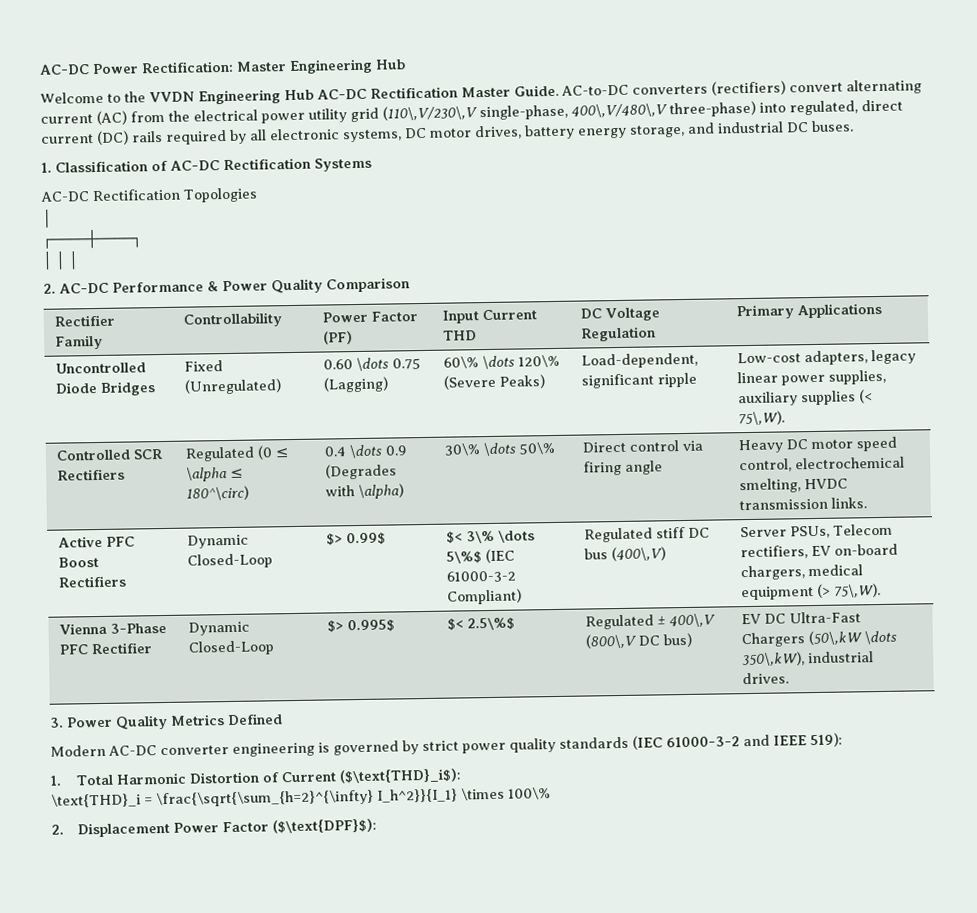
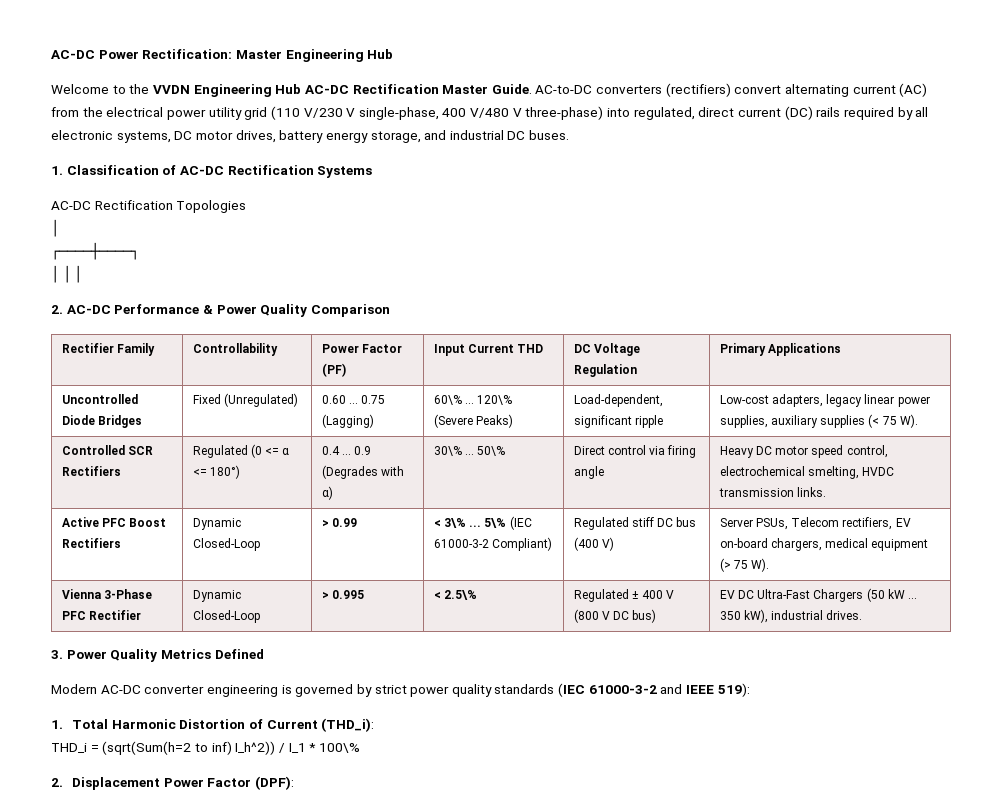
- AC-to-DC converters (rectifiers) convert alternating current (AC) from the electrical power utility grid (110\,V/230\,V single-phase, 400\,V/480\,V three-phase) into regulated, direct current (DC) rails required by all electronic systems, DC motor drives, battery energy storage, and industrial DC buses.
+ AC-to-DC converters (rectifiers) convert alternating current (AC) from the electrical power utility grid (110 V/230 V single-phase, 400 V/480 V three-phase) into regulated, direct current (DC) rails required by all electronic systems, DC motor drives, battery energy storage, and industrial DC buses.
- Uncontrolled Diode Bridges | Fixed (Unregulated) | 0.60 \dots 0.75 (Lagging) | 60\% \dots 120\% (Severe Peaks) | Load-dependent, significant ripple | Low-cost adapters, legacy linear power supplies, auxiliary supplies (< 75\,W).
+ Uncontrolled Diode Bridges | Fixed (Unregulated) | 0.60 ... 0.75 (Lagging) | 60\% ... 120\% (Severe Peaks) | Load-dependent, significant ripple | Low-cost adapters, legacy linear power supplies, auxiliary supplies (< 75 W).
- Controlled SCR Rectifiers | Regulated (0 ≤ \alpha ≤ 180^\circ) | 0.4 \dots 0.9 (Degrades with \alpha) | 30\% \dots 50\% | Direct control via firing angle | Heavy DC motor speed control, electrochemical smelting, HVDC transmission links.
+ Controlled SCR Rectifiers | Regulated (0 <= α <= 180°) | 0.4 ... 0.9 (Degrades with α) | 30\% ... 50\% | Direct control via firing angle | Heavy DC motor speed control, electrochemical smelting, HVDC transmission links.
- Active PFC Boost Rectifiers | Dynamic Closed-Loop | $> 0.99$ | $< 3\% \dots 5\%$ (IEC 61000-3-2 Compliant) | Regulated stiff DC bus (400\,V) | Server PSUs, Telecom rectifiers, EV on-board chargers, medical equipment (> 75\,W).
+ Active PFC Boost Rectifiers | Dynamic Closed-Loop | > 0.99 | < 3\% ... 5\% (IEC 61000-3-2 Compliant) | Regulated stiff DC bus (400 V) | Server PSUs, Telecom rectifiers, EV on-board chargers, medical equipment (> 75 W).
- Vienna 3-Phase PFC Rectifier | Dynamic Closed-Loop | $> 0.995$ | $< 2.5\%$ | Regulated ± 400\,V (800\,V DC bus) | EV DC Ultra-Fast Chargers (50\,kW \dots 350\,kW), industrial drives.
+ Vienna 3-Phase PFC Rectifier | Dynamic Closed-Loop | > 0.995 | < 2.5\% | Regulated ± 400 V (800 V DC bus) | EV DC Ultra-Fast Chargers (50 kW ... 350 kW), industrial drives.
- 1. Total Harmonic Distortion of Current ($\text{THD}_i$):
- \text{THD}_i = \frac{\sqrt{\sum_{h=2}^{\infty} I_h^2}}{I_1} \times 100\%
+ 1. Total Harmonic Distortion of Current (THD_i):
+ THD_i = (sqrt(Sum(h=2 to inf) I_h^2)) / I_1 * 100\%
- 2. Displacement Power Factor ($\text{DPF}$):
+ 2. Displacement Power Factor (DPF):

